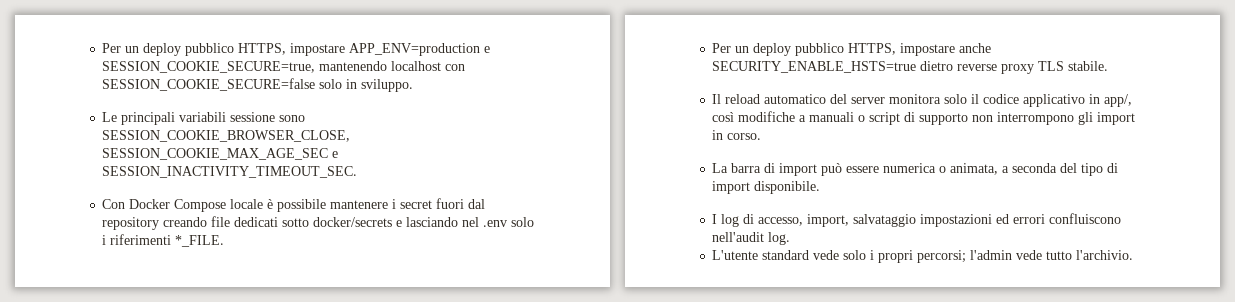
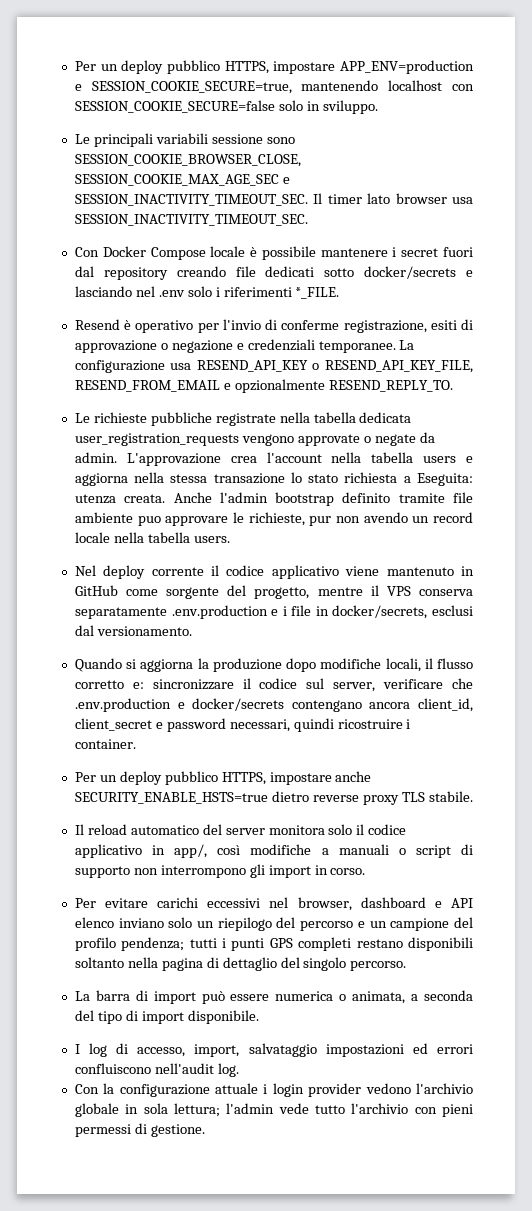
+ Il timer lato browser usa SESSION_INACTIVITY_TIMEOUT_SEC.
+ Resend è operativo per l'invio di conferme registrazione, esiti di approvazione o negazione e credenziali temporanee. La configurazione usa RESEND_API_KEY o RESEND_API_KEY_FILE, RESEND_FROM_EMAIL e opzionalmente RESEND_REPLY_TO.
+ Le richieste pubbliche registrate nella tabella dedicata user_registration_requests vengono approvate o negate da admin. L'approvazione crea l'account nella tabella users e aggiorna nella stessa transazione lo stato richiesta a Eseguita: utenza creata. Anche l'admin bootstrap definito tramite file ambiente puo approvare le richieste, pur non avendo un record locale nella tabella users.
+ Nel deploy corrente il codice applicativo viene mantenuto in GitHub come sorgente del progetto, mentre il VPS conserva separatamente .env.production e i file in docker/secrets, esclusi dal versionamento.
+ Quando si aggiorna la produzione dopo modifiche locali, il flusso corretto e: sincronizzare il codice sul server, verificare che .env.production e docker/secrets contengano ancora client_id, client_secret e password necessari, quindi ricostruire i container.
+ Per evitare carichi eccessivi nel browser, dashboard e API elenco inviano solo un riepilogo del percorso e un campione del profilo pendenza; tutti i punti GPS completi restano disponibili soltanto nella pagina di dettaglio del singolo percorso.
- L'utente standard vede solo i propri percorsi; l'admin vede tutto l'archivio.
+ Con la configurazione attuale i login provider vedono l'archivio globale in sola lettura; l'admin vede tutto l'archivio con pieni permessi di gestione.

